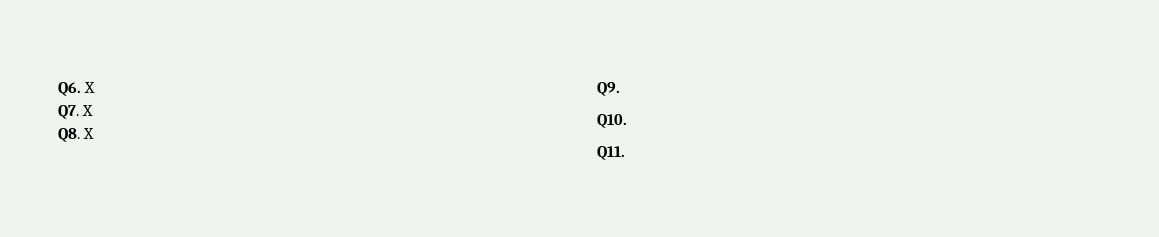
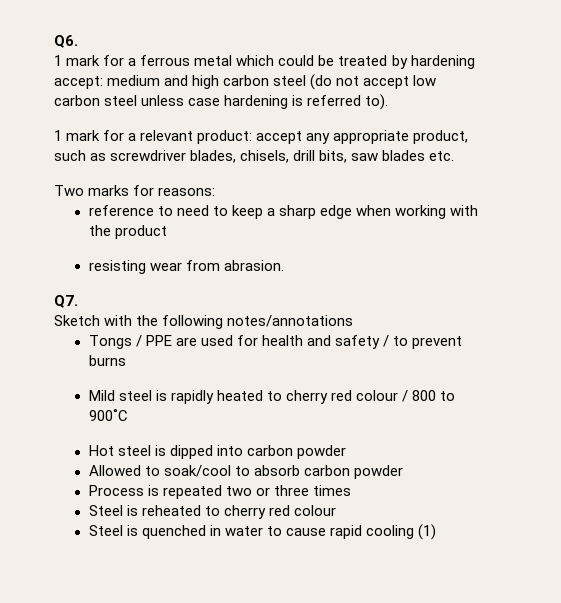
- Q6. X
- Q7. X
- Q8. X
- Q9.
- Q10.
- Q11.
+ Q6.
+ 1 mark for a ferrous metal which could be treated by hardening accept: medium and high carbon steel (do not accept low carbon steel unless case hardening is referred to).
+ 1 mark for a relevant product: accept any appropriate product, such as screwdriver blades, chisels, drill bits, saw blades etc.
+ Two marks for reasons:
+ reference to need to keep a sharp edge when working with the product
+ resisting wear from abrasion.
+ Q7.
+ Sketch with the following notes/annotations
+ Tongs / PPE are used for health and safety / to prevent burns
+ Mild steel is rapidly heated to cherry red colour / 800 to 900˚C
+ Hot steel is dipped into carbon powder
+ Allowed to soak/cool to absorb carbon powder
+ Process is repeated two or three times
+ Steel is reheated to cherry red colour
+ Steel is quenched in water to cause rapid cooling (1)

